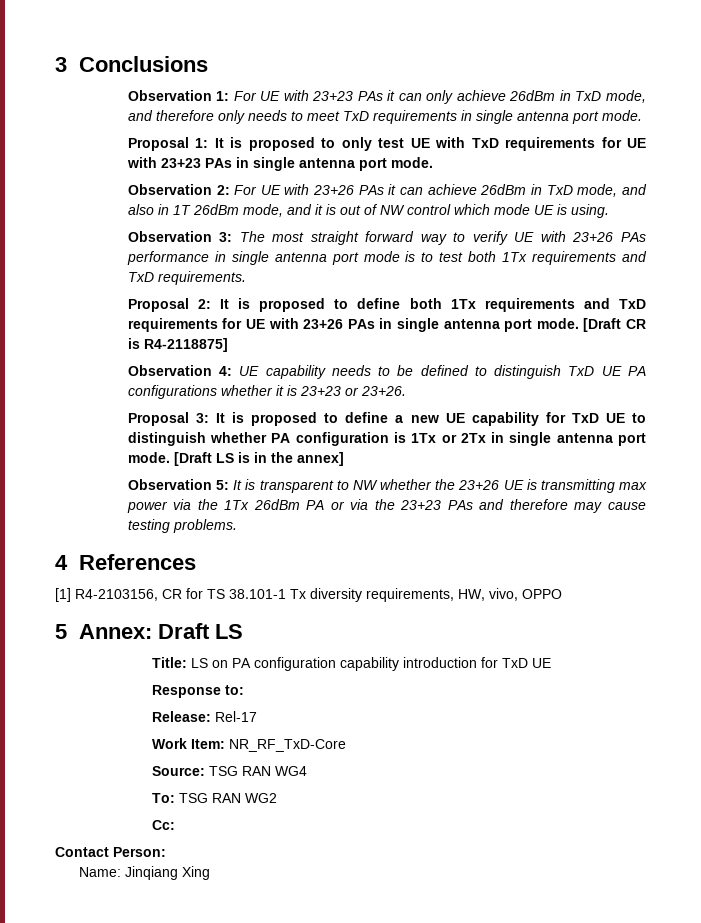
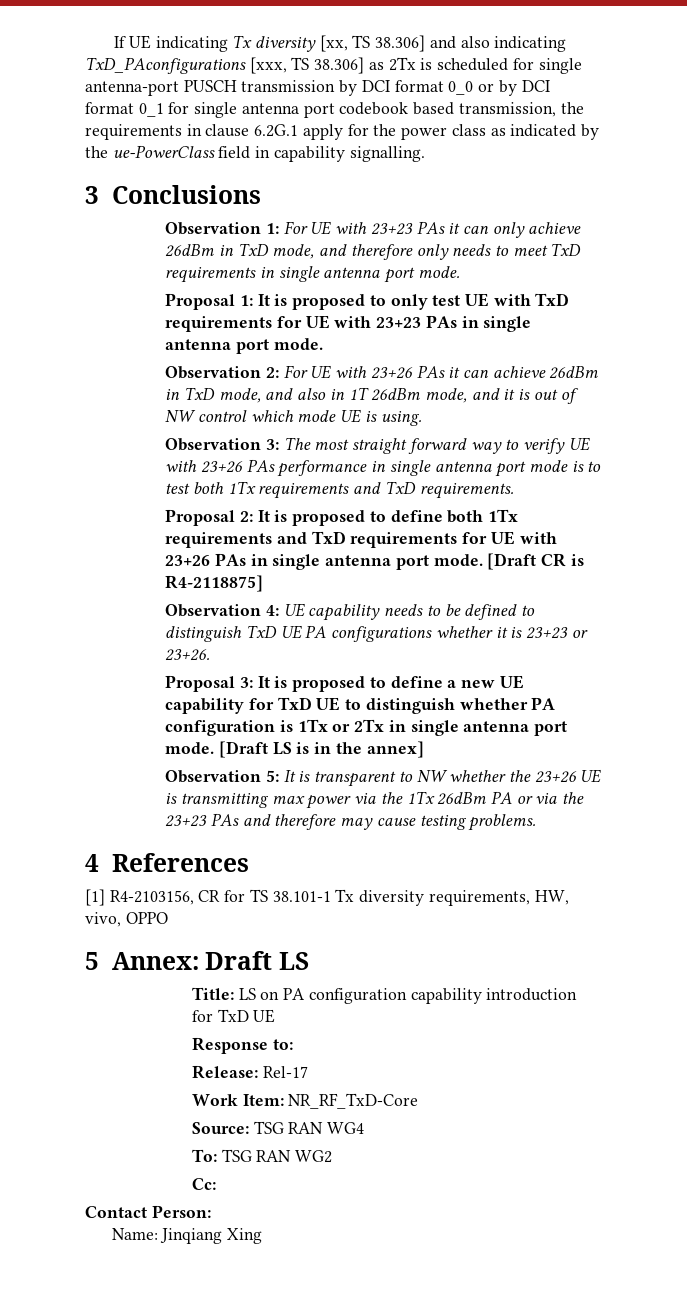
+ If UE indicating Tx diversity [xx, TS 38.306] and also indicating TxD_PAconfigurations [xxx, TS 38.306] as 2Tx is scheduled for single antenna-port PUSCH transmission by DCI format 0_0 or by DCI format 0_1 for single antenna port codebook based transmission, the requirements in clause 6.2G.1 apply for the power class as indicated by the ue-PowerClass field in capability signalling.

